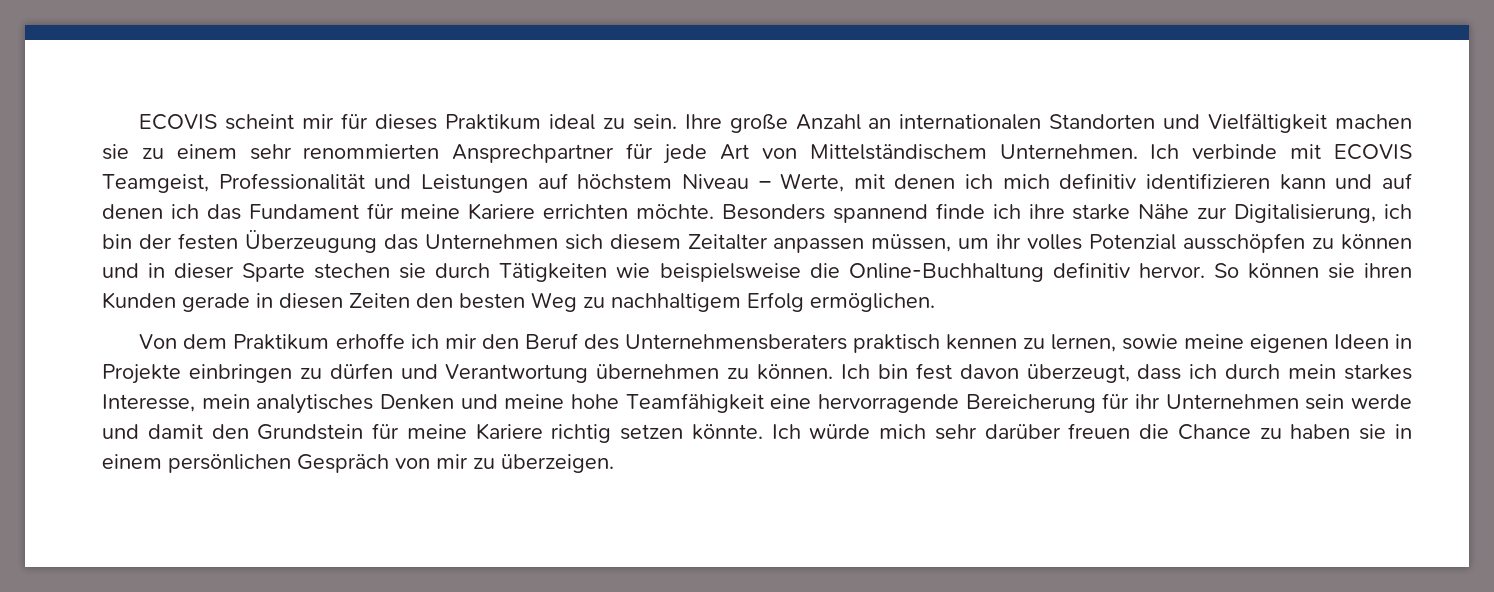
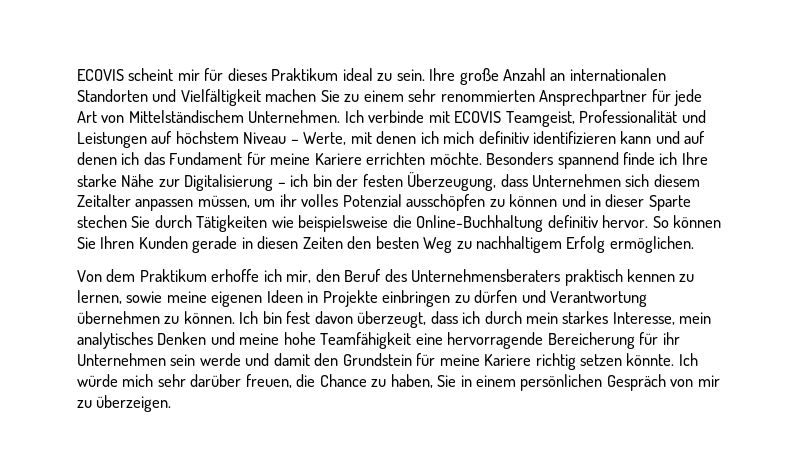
- Ihre große Anzahl an internationalen Standorten und Vielfältigkeit machen sie zu einem sehr renommierten Ansprechpartner für jede Art von Mittelständischem Unternehmen.
+ Ihre große Anzahl an internationalen Standorten und Vielfältigkeit machen Sie zu einem sehr renommierten Ansprechpartner für jede Art von Mittelständischem Unternehmen.
- Besonders spannend finde ich ihre starke Nähe zur Digitalisierung, ich bin der festen Überzeugung das Unternehmen sich diesem Zeitalter anpassen müssen, um ihr volles Potenzial ausschöpfen zu können und in dieser Sparte stechen sie durch Tätigkeiten wie beispielsweise die Online-Buchhaltung definitiv hervor.
+ Besonders spannend finde ich Ihre starke Nähe zur Digitalisierung – ich bin der festen Überzeugung, dass Unternehmen sich diesem Zeitalter anpassen müssen, um ihr volles Potenzial ausschöpfen zu können und in dieser Sparte stechen Sie durch Tätigkeiten wie beispielsweise die Online-Buchhaltung definitiv hervor.
- So können sie ihren Kunden gerade in diesen Zeiten den besten Weg zu nachhaltigem Erfolg ermöglichen.
+ So können Sie Ihren Kunden gerade in diesen Zeiten den besten Weg zu nachhaltigem Erfolg ermöglichen.
- Von dem Praktikum erhoffe ich mir den Beruf des Unternehmensberaters praktisch kennen zu lernen, sowie meine eigenen Ideen in Projekte einbringen zu dürfen und Verantwortung übernehmen zu können.
+ Von dem Praktikum erhoffe ich mir, den Beruf des Unternehmensberaters praktisch kennen zu lernen, sowie meine eigenen Ideen in Projekte einbringen zu dürfen und Verantwortung übernehmen zu können.
- Ich würde mich sehr darüber freuen die Chance zu haben sie in einem persönlichen Gespräch von mir zu überzeigen.
+ Ich würde mich sehr darüber freuen, die Chance zu haben, Sie in einem persönlichen Gespräch von mir zu überzeigen.

